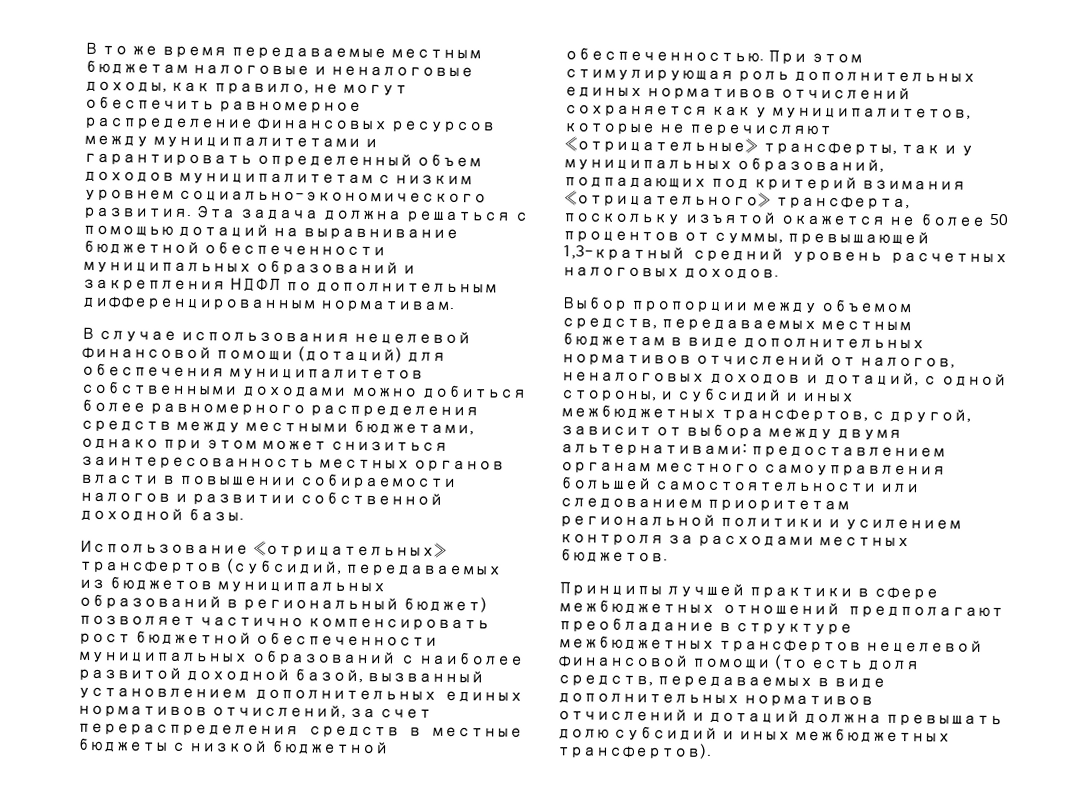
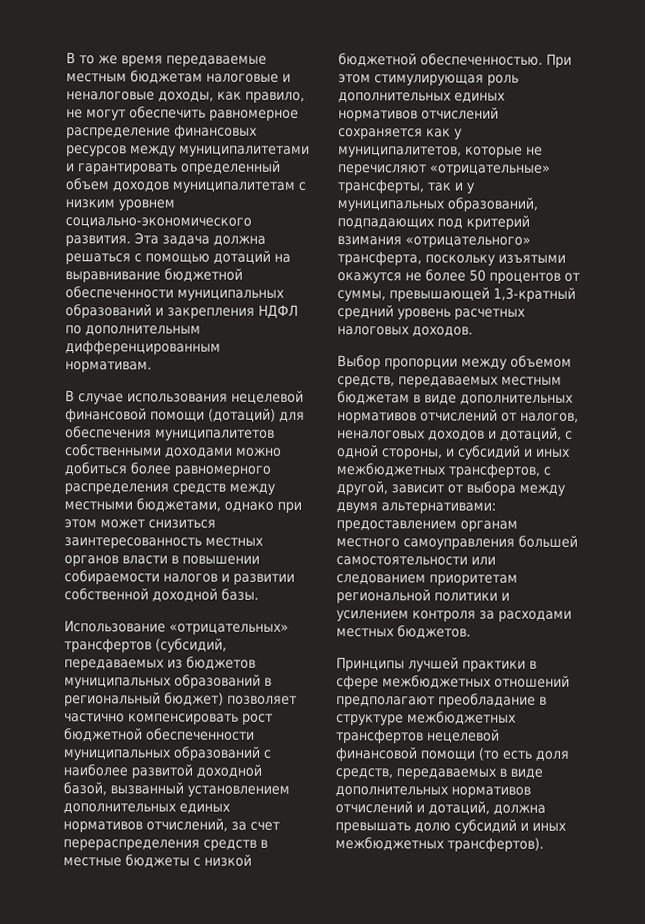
- При этом стимулирующая роль дополнительных единых нормативов отчислений сохраняется как у муниципалитетов, которые не перечисляют «отрицательные» трансферты, так и у муниципальных образований, подпадающих под критерий взимания «отрицательного» трансферта, поскольку изъятой окажется не более 50 процентов от суммы, превышающей 1,3-кратный средний уровень расчетных налоговых доходов.
+ При этом стимулирующая роль дополнительных единых нормативов отчислений сохраняется как у муниципалитетов, которые не перечисляют «отрицательные» трансферты, так и у муниципальных образований, подпадающих под критерий взимания «отрицательного» трансферта, поскольку изъятыми окажутся не более 50 процентов от суммы, превышающей 1,3-кратный средний уровень расчетных налоговых доходов.
- Принципы лучшей практики в сфере межбюджетных отношений предполагают преобладание в структуре межбюджетных трансфертов нецелевой финансовой помощи (то есть доля средств, передаваемых в виде дополнительных нормативов отчислений и дотаций должна превышать долю субсидий и иных межбюджетных трансфертов).
+ Принципы лучшей практики в сфере межбюджетных отношений предполагают преобладание в структуре межбюджетных трансфертов нецелевой финансовой помощи (то есть доля средств, передаваемых в виде дополнительных нормативов отчислений и дотаций, должна превышать долю субсидий и иных межбюджетных трансфертов).

